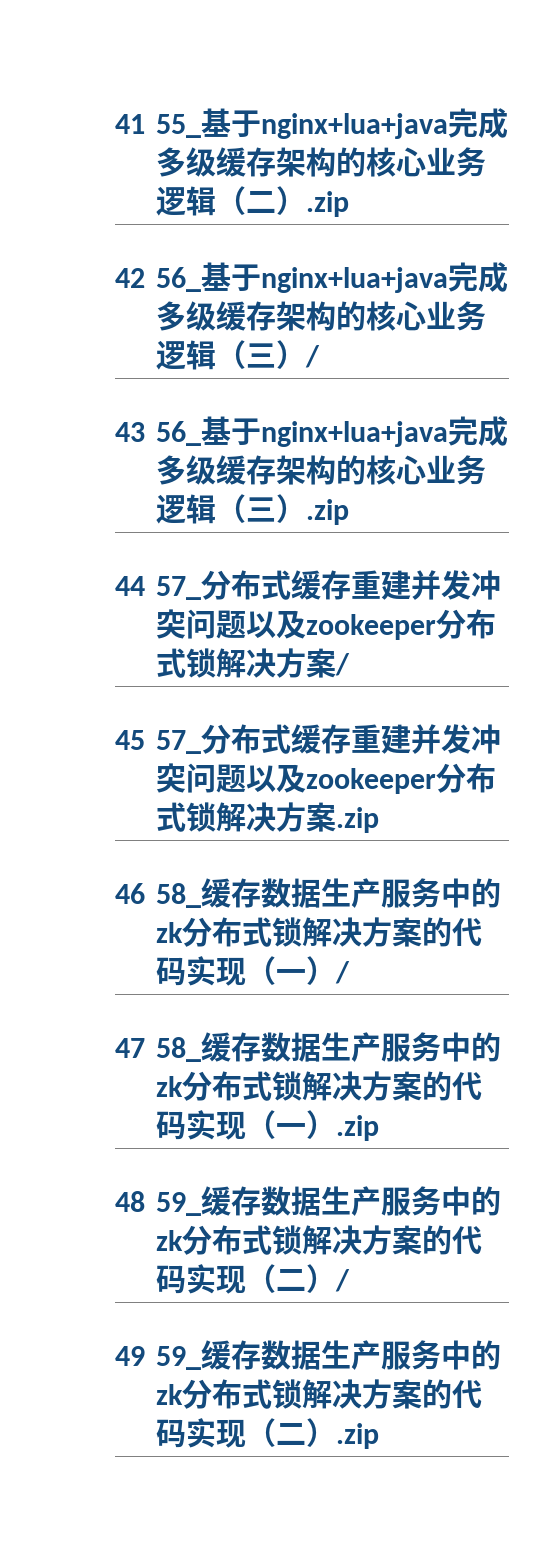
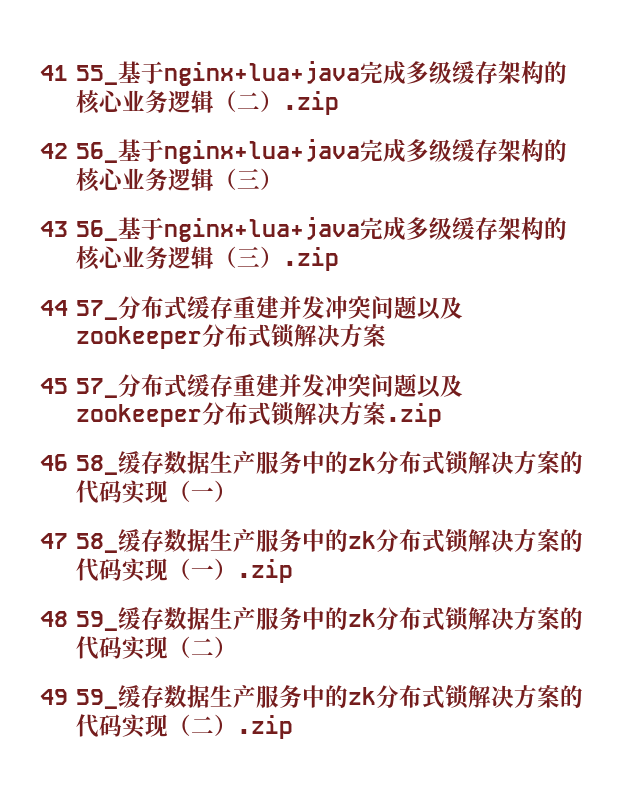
- 42 56_基于nginx+lua+java完成多级缓存架构的核心业务逻辑（三）/
+ 42 56_基于nginx+lua+java完成多级缓存架构的核心业务逻辑（三）
- 44 57_分布式缓存重建并发冲突问题以及zookeeper分布式锁解决方案/
+ 44 57_分布式缓存重建并发冲突问题以及zookeeper分布式锁解决方案
- 46 58_缓存数据生产服务中的zk分布式锁解决方案的代码实现（一）/
+ 46 58_缓存数据生产服务中的zk分布式锁解决方案的代码实现（一）
- 48 59_缓存数据生产服务中的zk分布式锁解决方案的代码实现（二）/
+ 48 59_缓存数据生产服务中的zk分布式锁解决方案的代码实现（二）

